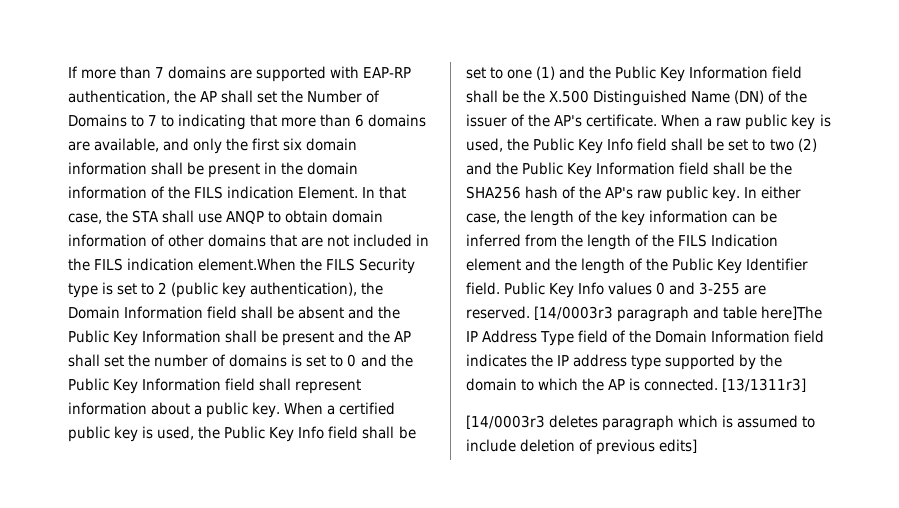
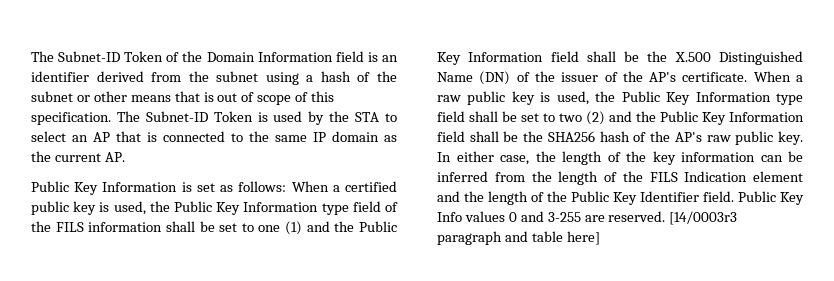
- If more than 7 domains are supported with EAP-RP authentication, the AP shall set the Number of Domains to 7 to indicating that more than 6 domains are available, and only the first six domain information shall be present in the domain information of the FILS indication Element. In that case, the STA shall use ANQP to obtain domain information of other domains that are not included in the FILS indication element.When the FILS Security type is set to 2 (public key authentication), the Domain Information field shall be absent and the Public Key Information shall be present and the AP shall set the number of domains is set to 0 and the Public Key Information field shall represent information about a public key. When a certified public key is used, the Public Key Info field shall be set to one (1) and the Public Key Information field shall be the X.500 Distinguished Name (DN) of the issuer of the AP's certificate.
+ The Subnet-ID Token of the Domain Information field is an identifier derived from the subnet using a hash of the subnet or other means that is out of scope of this specification. The Subnet-ID Token is used by the STA to select an AP that is connected to the same IP domain as the current AP.
+ Public Key Information is set as follows: When a certified public key is used, the Public Key Information type field of the FILS information shall be set to one (1) and the Public Key Information field shall be the X.500 Distinguished Name (DN) of the issuer of the AP's certificate.
- When a raw public key is used, the Public Key Info field shall be set to two (2) and the Public Key Information field shall be the SHA256 hash of the AP's raw public key.
+ When a raw public key is used, the Public Key Information type field shall be set to two (2) and the Public Key Information field shall be the SHA256 hash of the AP's raw public key.
- [14/0003r3 paragraph and table here]The IP Address Type field of the Domain Information field indicates the IP address type supported by the domain to which the AP is connected. [13/1311r3]
- [14/0003r3 deletes paragraph which is assumed to include deletion of previous edits]
+ [14/0003r3 paragraph and table here]

